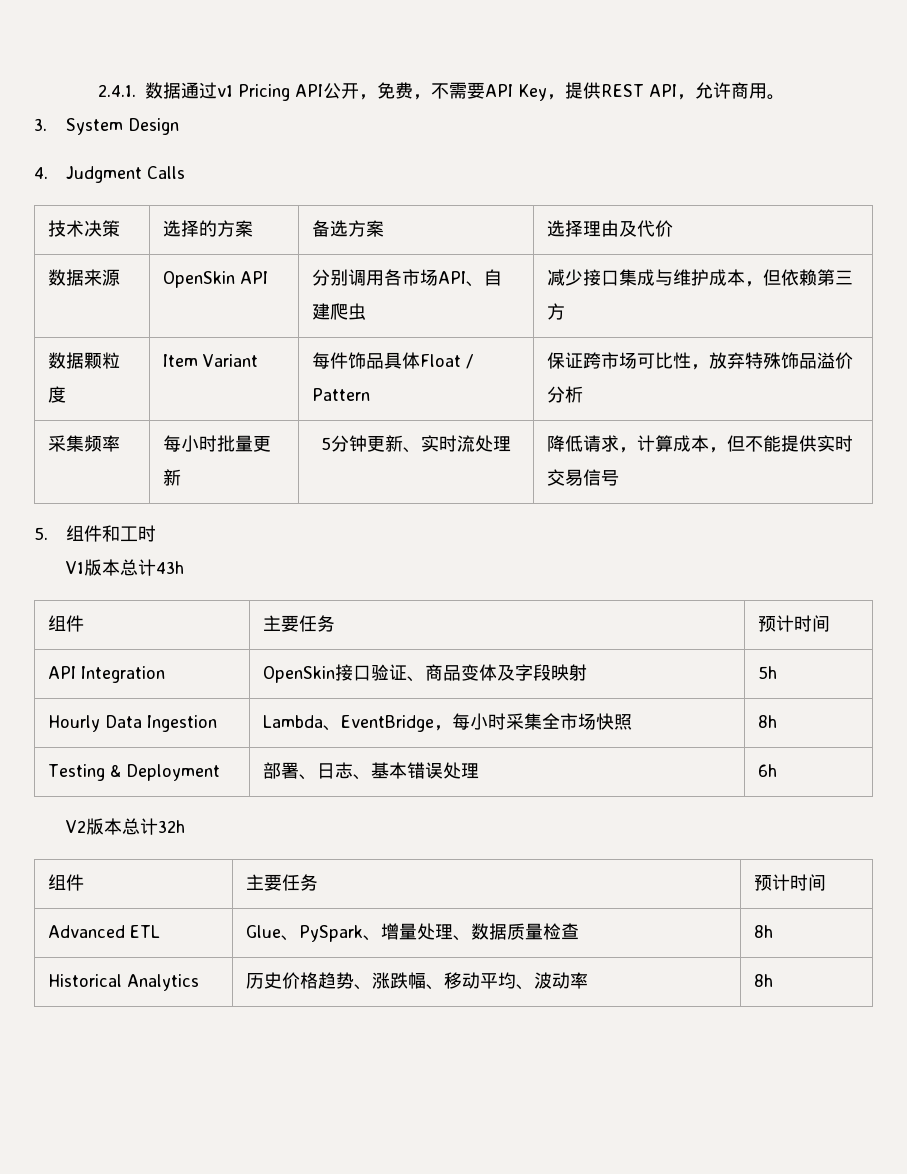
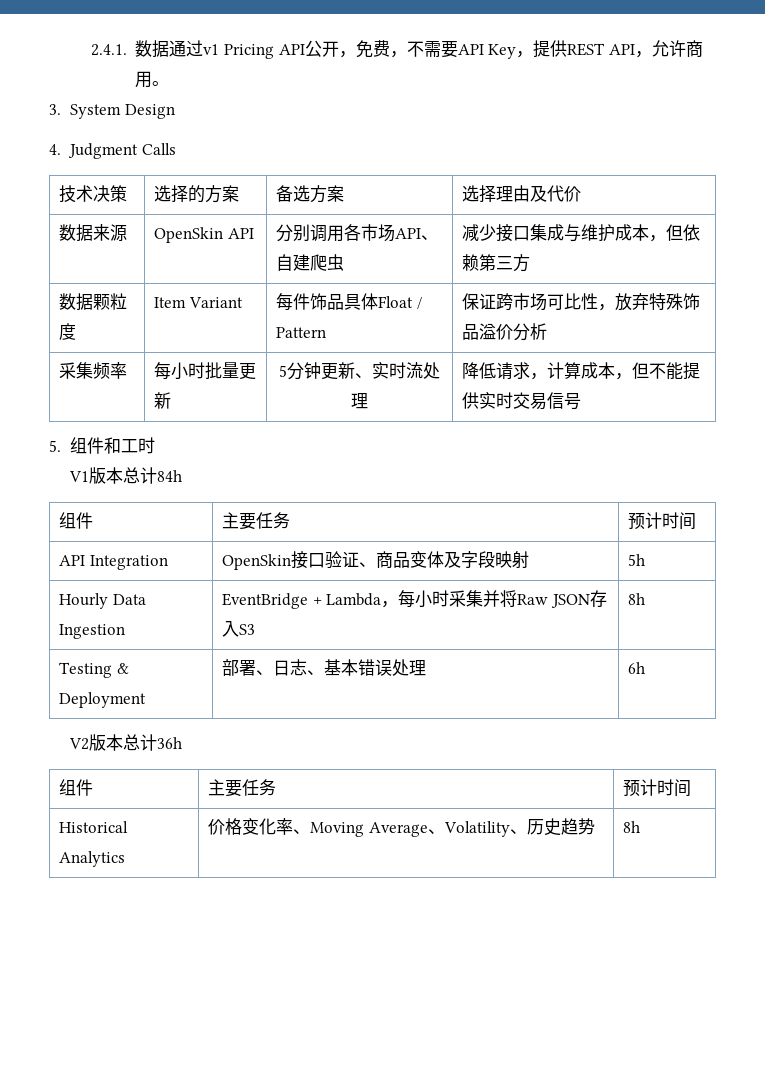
- V1版本总计43h
+ V1版本总计84h
- Hourly Data Ingestion | Lambda、EventBridge，每小时采集全市场快照 | 8h
+ Hourly Data Ingestion | EventBridge + Lambda，每小时采集并将Raw JSON存入S3 | 8h
- V2版本总计32h
+ V2版本总计36h
  组件 | 主要任务 | 预计时间
- Advanced ETL | Glue、PySpark、增量处理、数据质量检查 | 8h
- Historical Analytics | 历史价格趋势、涨跌幅、移动平均、波动率 | 8h
+ Historical Analytics | 价格变化率、Moving Average、Volatility、历史趋势 | 8h

